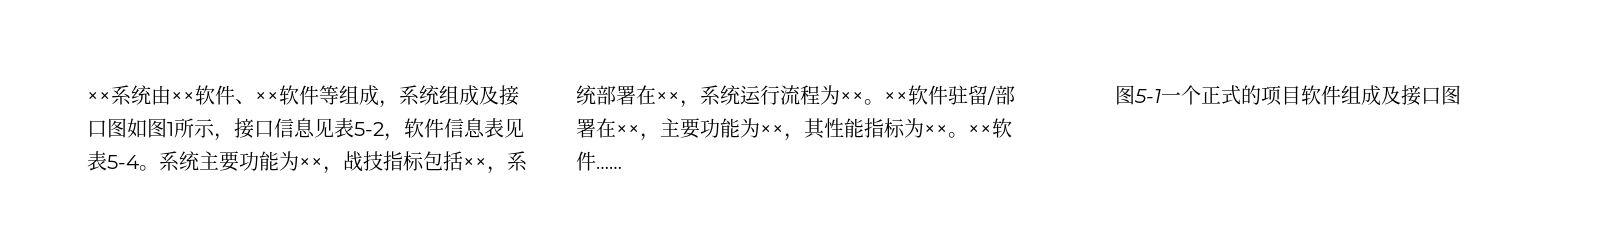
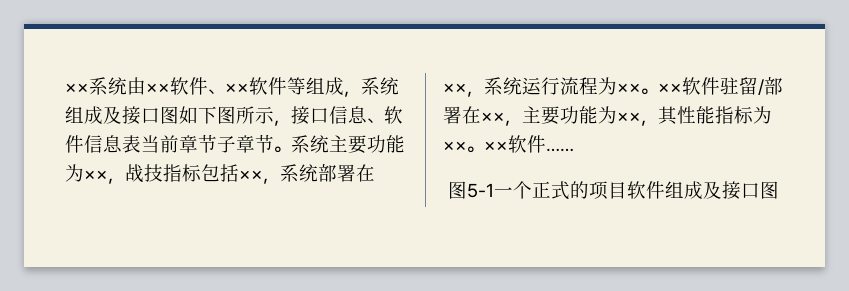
- ××系统由××软件、××软件等组成，系统组成及接口图如图1所示，接口信息见表5-2，软件信息表见表5-4。
+ ××系统由××软件、××软件等组成，系统组成及接口图如下图所示，接口信息、软件信息表当前章节子章节。

